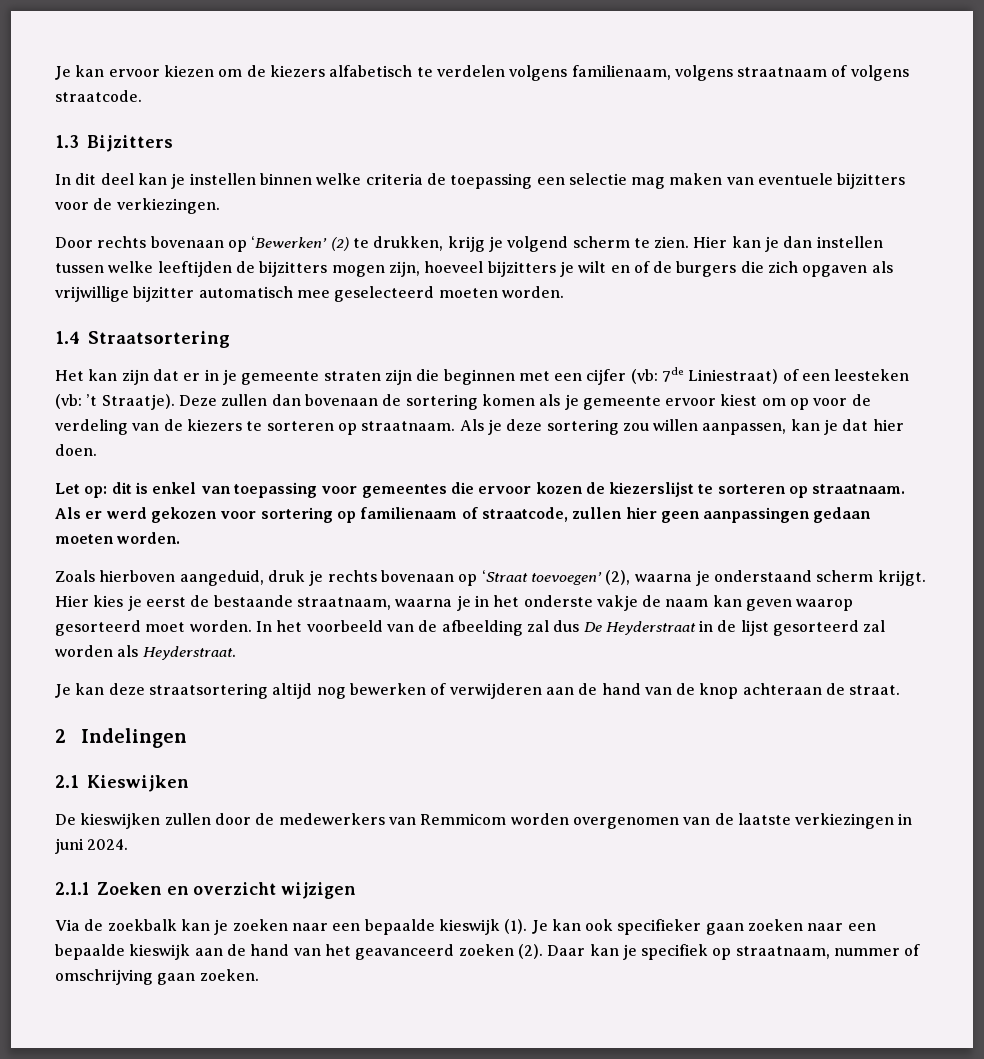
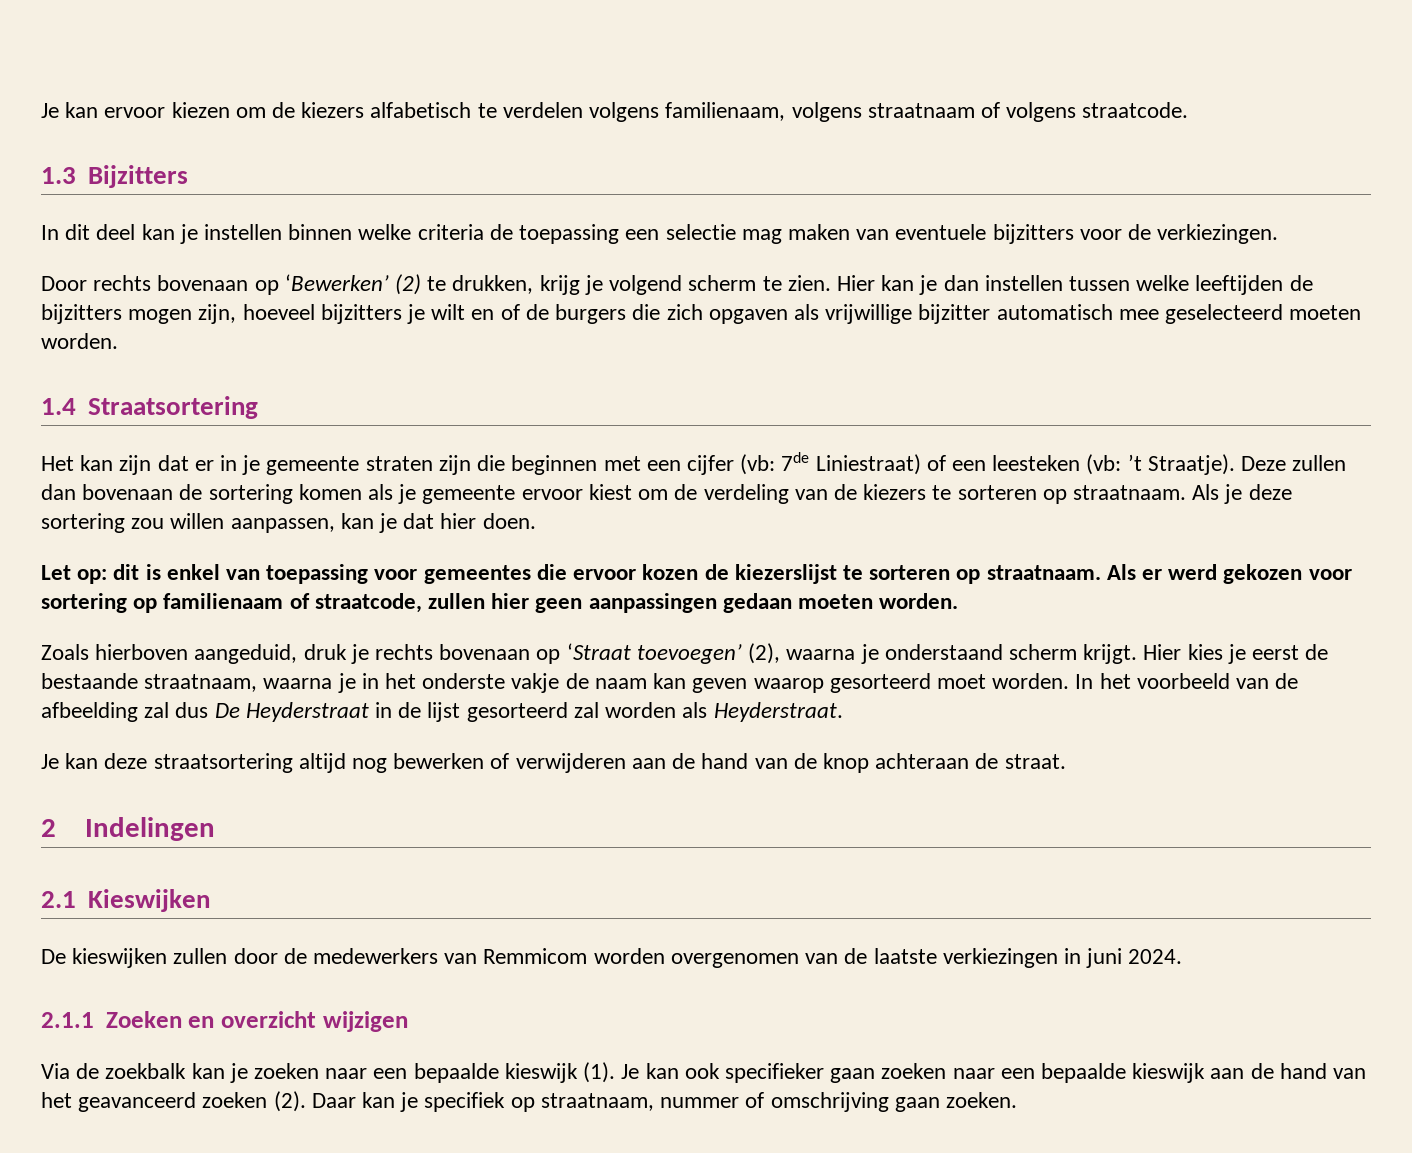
- Deze zullen dan bovenaan de sortering komen als je gemeente ervoor kiest om op voor de verdeling van de kiezers te sorteren op straatnaam.
+ Deze zullen dan bovenaan de sortering komen als je gemeente ervoor kiest om de verdeling van de kiezers te sorteren op straatnaam.

